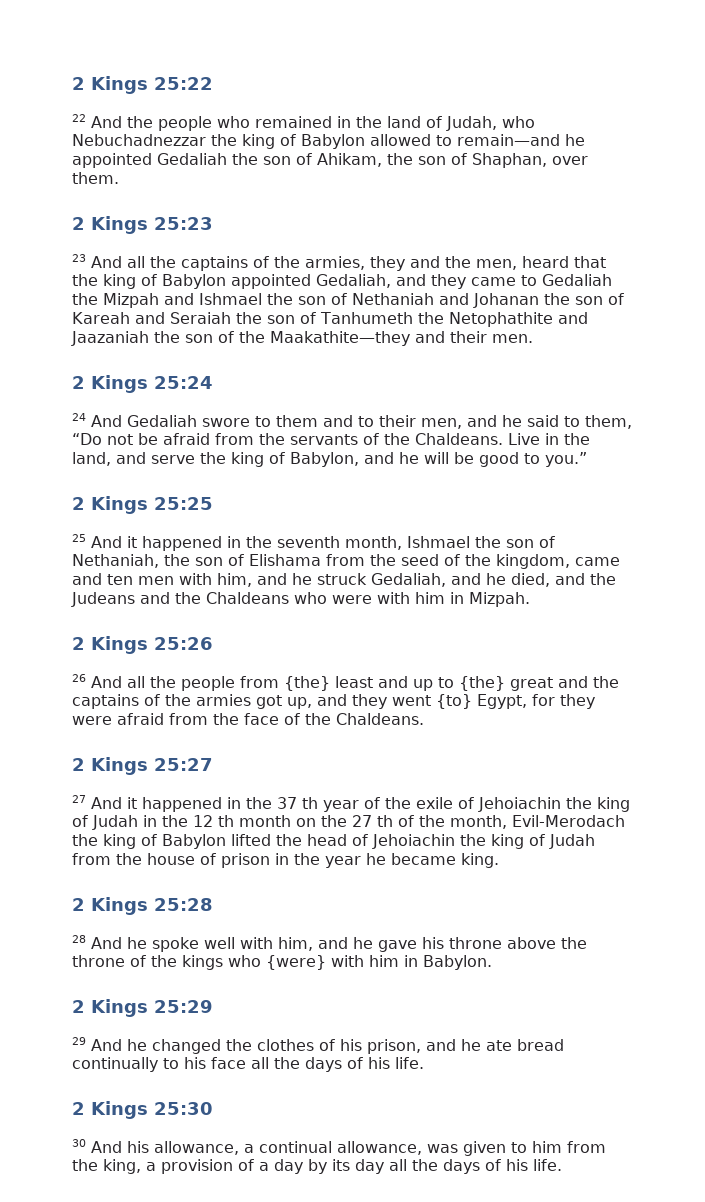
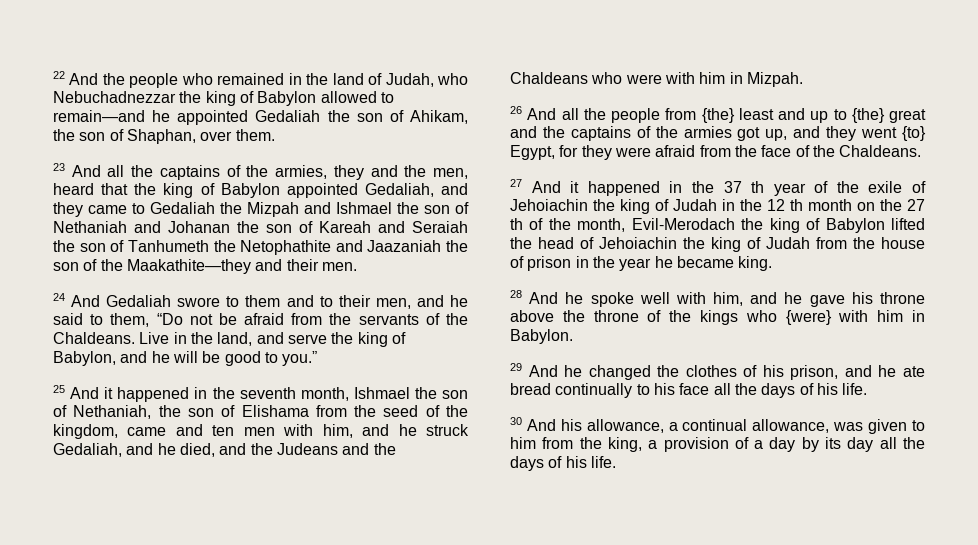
- 2 Kings 25:22
- 2 Kings 25:23
- 2 Kings 25:24
- 2 Kings 25:25
- 2 Kings 25:26
- 2 Kings 25:27
- 2 Kings 25:28
- 2 Kings 25:29
- 2 Kings 25:30

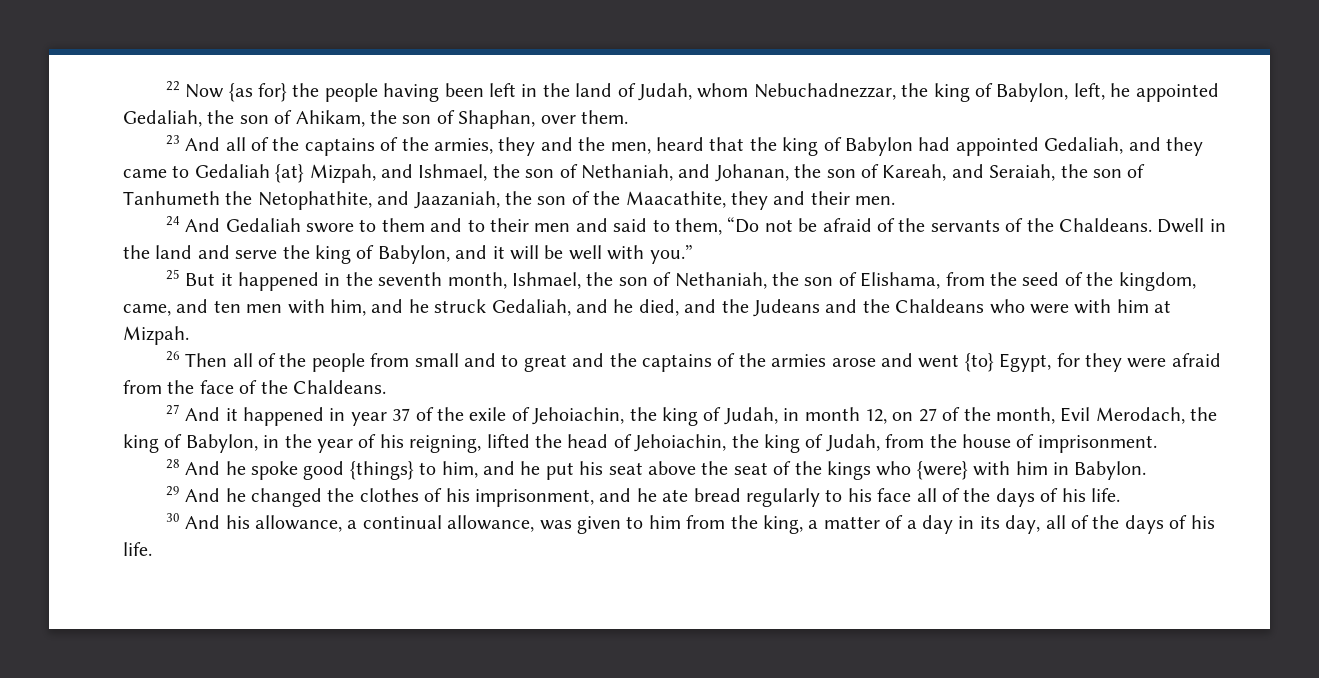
- 22 And the people who remained in the land of Judah, who Nebuchadnezzar the king of Babylon allowed to remain—and he appointed Gedaliah the son of Ahikam, the son of Shaphan, over them.
+ 22 Now {as for} the people having been left in the land of Judah, whom Nebuchadnezzar, the king of Babylon, left, he appointed Gedaliah, the son of Ahikam, the son of Shaphan, over them.
- 23 And all the captains of the armies, they and the men, heard that the king of Babylon appointed Gedaliah, and they came to Gedaliah the Mizpah and Ishmael the son of Nethaniah and Johanan the son of Kareah and Seraiah the son of Tanhumeth the Netophathite and Jaazaniah the son of the Maakathite—they and their men.
+ 23 And all of the captains of the armies, they and the men, heard that the king of Babylon had appointed Gedaliah, and they came to Gedaliah {at} Mizpah, and Ishmael, the son of Nethaniah, and Johanan, the son of Kareah, and Seraiah, the son of Tanhumeth the Netophathite, and Jaazaniah, the son of the Maacathite, they and their men.
- 24 And Gedaliah swore to them and to their men, and he said to them, “Do not be afraid from the servants of the Chaldeans.
+ 24 And Gedaliah swore to them and to their men and said to them, “Do not be afraid of the servants of the Chaldeans.
- Live in the land, and serve the king of Babylon, and he will be good to you.”
+ Dwell in the land and serve the king of Babylon, and it will be well with you.”
- 25 And it happened in the seventh month, Ishmael the son of Nethaniah, the son of Elishama from the seed of the kingdom, came and ten men with him, and he struck Gedaliah, and he died, and the Judeans and the Chaldeans who were with him in Mizpah.
+ 25 But it happened in the seventh month, Ishmael, the son of Nethaniah, the son of Elishama, from the seed of the kingdom, came, and ten men with him, and he struck Gedaliah, and he died, and the Judeans and the Chaldeans who were with him at Mizpah.
- 26 And all the people from {the} least and up to {the} great and the captains of the armies got up, and they went {to} Egypt, for they were afraid from the face of the Chaldeans.
+ 26 Then all of the people from small and to great and the captains of the armies arose and went {to} Egypt, for they were afraid from the face of the Chaldeans.
- 27 And it happened in the 37 th year of the exile of Jehoiachin the king of Judah in the 12 th month on the 27 th of the month, Evil-Merodach the king of Babylon lifted the head of Jehoiachin the king of Judah from the house of prison in the year he became king.
- 28 And he spoke well with him, and he gave his throne above the throne of the kings who {were} with him in Babylon.
+ 27 And it happened in year 37 of the exile of Jehoiachin, the king of Judah, in month 12, on 27 of the month, Evil Merodach, the king of Babylon, in the year of his reigning, lifted the head of Jehoiachin, the king of Judah, from the house of imprisonment.
+ 28 And he spoke good {things} to him, and he put his seat above the seat of the kings who {were} with him in Babylon.
- 29 And he changed the clothes of his prison, and he ate bread continually to his face all the days of his life.
+ 29 And he changed the clothes of his imprisonment, and he ate bread regularly to his face all of the days of his life.
- 30 And his allowance, a continual allowance, was given to him from the king, a provision of a day by its day all the days of his life.
+ 30 And his allowance, a continual allowance, was given to him from the king, a matter of a day in its day, all of the days of his life.

